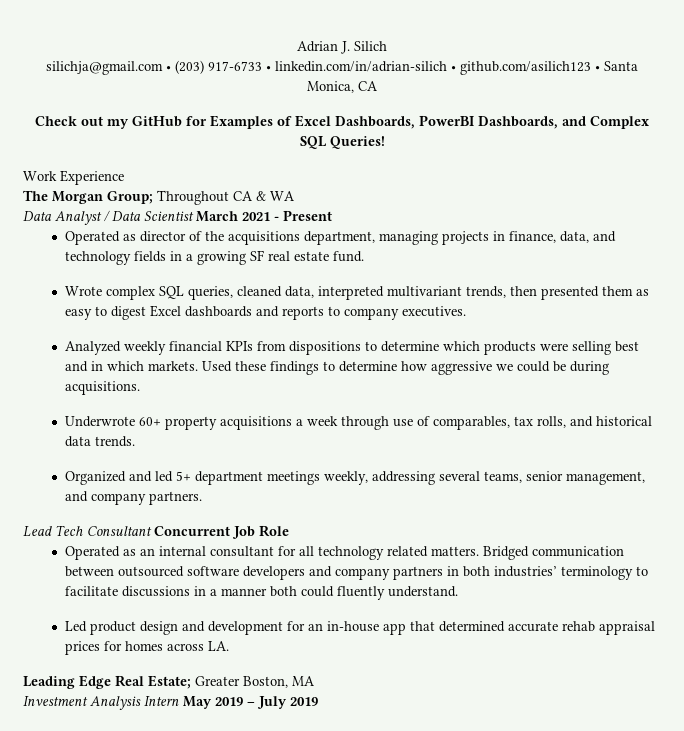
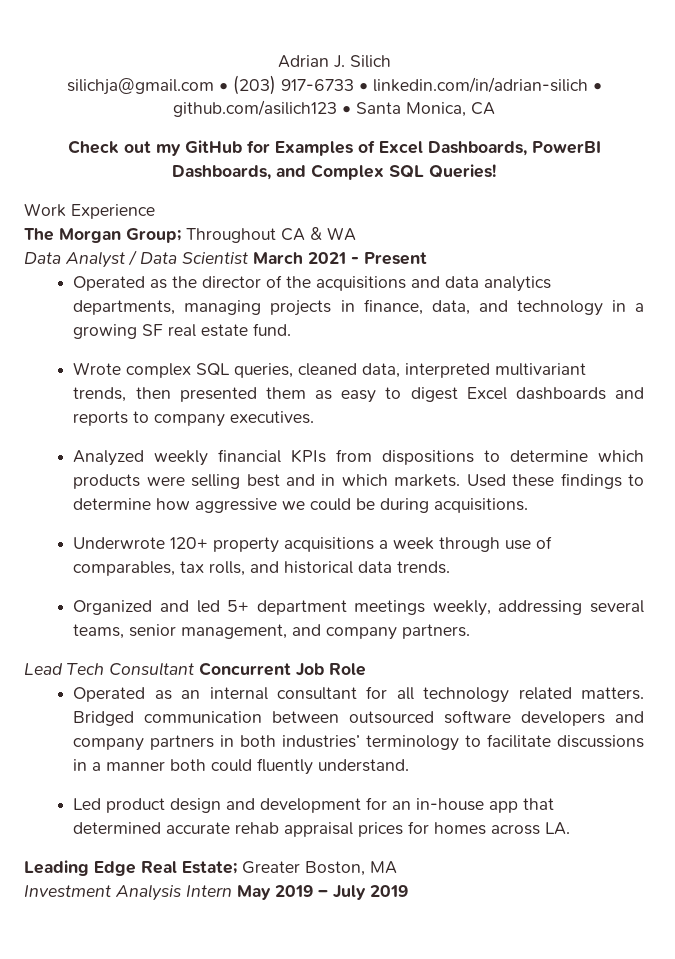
- Operated as director of the acquisitions department, managing projects in finance, data, and technology fields in a growing SF real estate fund.
+ Operated as the director of the acquisitions and data analytics departments, managing projects in finance, data, and technology in a growing SF real estate fund.
- Underwrote 60+ property acquisitions a week through use of comparables, tax rolls, and historical data trends.
+ Underwrote 120+ property acquisitions a week through use of comparables, tax rolls, and historical data trends.

